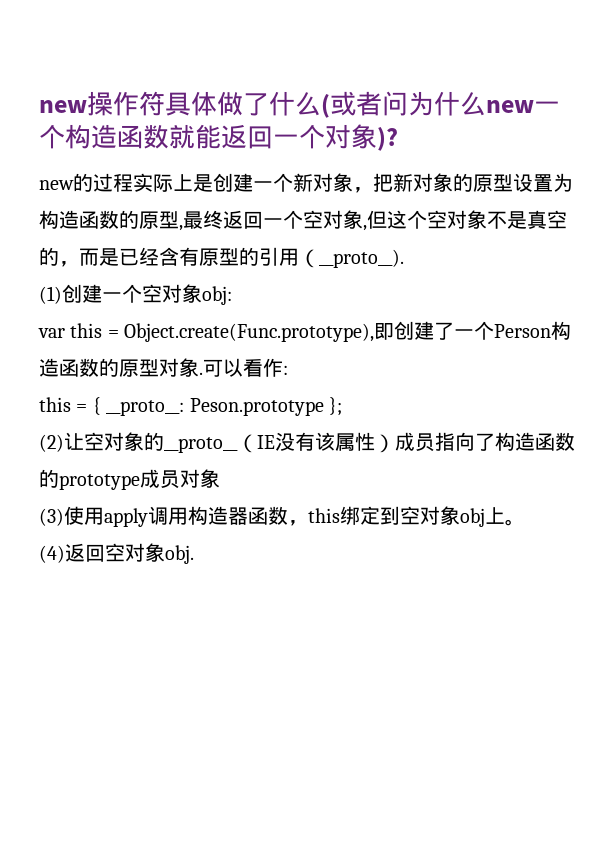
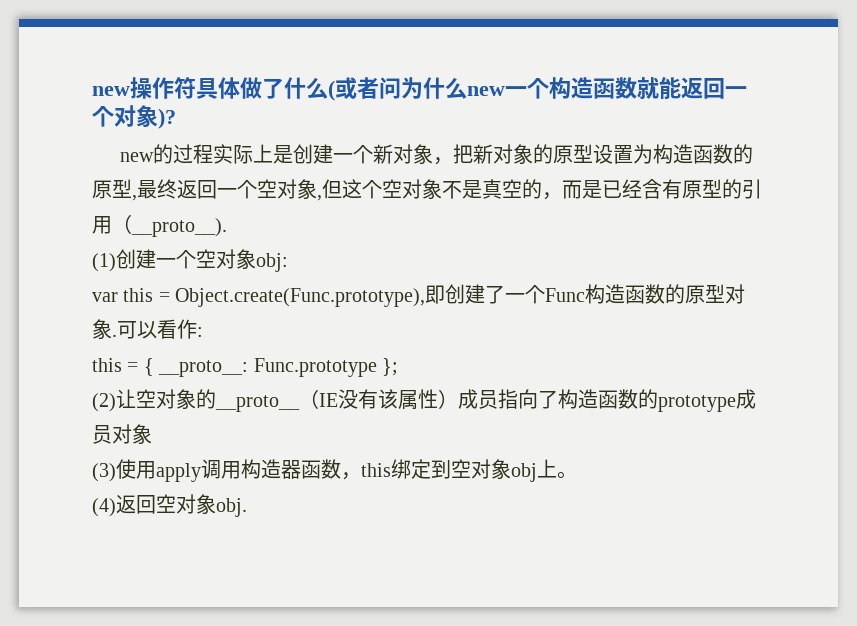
- var this = Object.create(Func.prototype),即创建了一个Person构造函数的原型对象.
+ var this = Object.create(Func.prototype),即创建了一个Func构造函数的原型对象.
- this = { __proto__: Peson.prototype };
+ this = { __proto__: Func.prototype };

